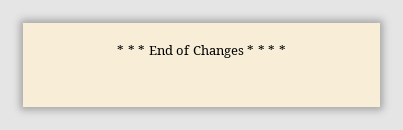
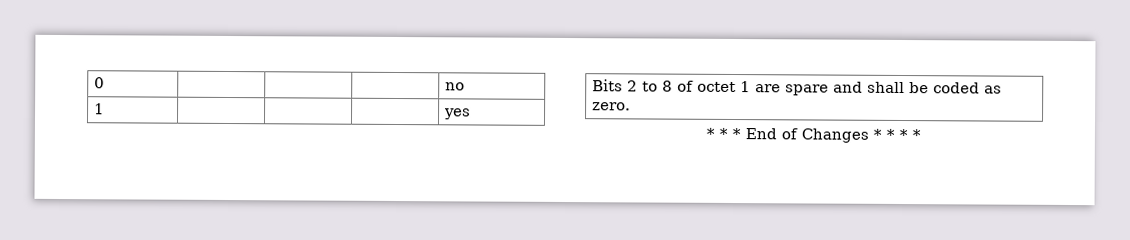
+ 0 | | | | no
+ 1 | | | | yes
+ Bits 2 to 8 of octet 1 are spare and shall be coded as zero.

